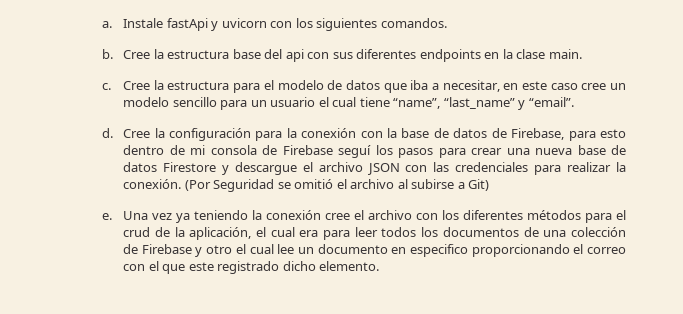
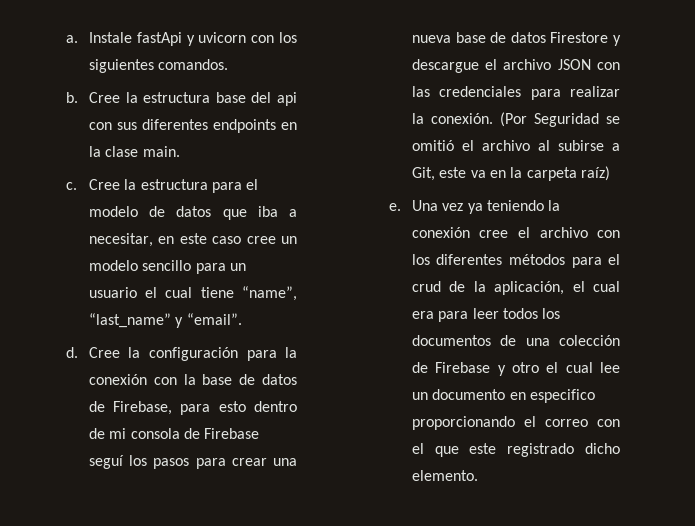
- (Por Seguridad se omitió el archivo al subirse a Git)
+ (Por Seguridad se omitió el archivo al subirse a Git, este va en la carpeta raíz)

